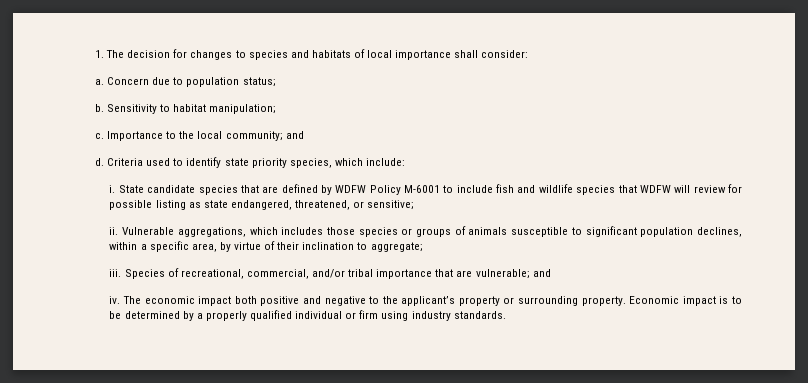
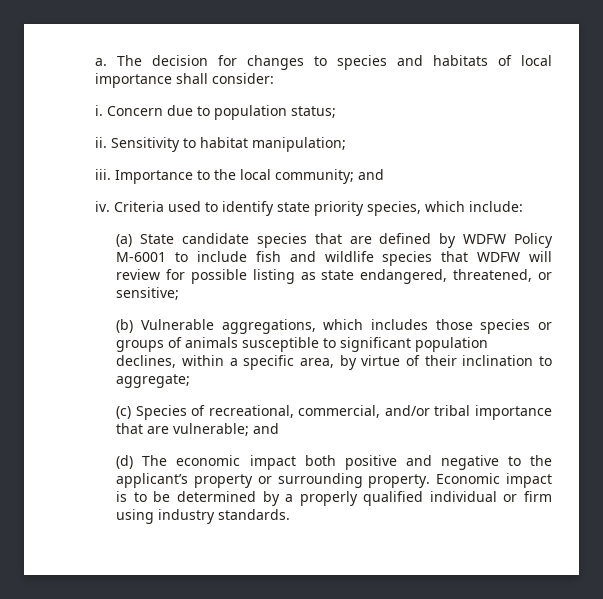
- 1. The decision for changes to species and habitats of local importance shall consider:
+ a. The decision for changes to species and habitats of local importance shall consider:
- a.
+ i.
- b.
+ ii.
- c.
+ iii.
- d.
+ iv.
- i. State candidate species that are defined by WDFW Policy M-6001 to include fish and wildlife species that WDFW will review for possible listing as state endangered, threatened, or sensitive;
+ (a) State candidate species that are defined by WDFW Policy M-6001 to include fish and wildlife species that WDFW will review for possible listing as state endangered, threatened, or sensitive;
- ii. Vulnerable aggregations, which includes those species or groups of animals susceptible to significant population declines, within a specific area, by virtue of their inclination to aggregate;
+ (b) Vulnerable aggregations, which includes those species or groups of animals susceptible to significant population declines, within a specific area, by virtue of their inclination to aggregate;
- iii. Species of recreational, commercial, and/or tribal importance that are vulnerable; and
+ (c) Species of recreational, commercial, and/or tribal importance that are vulnerable; and
- iv. The economic impact both positive and negative to the applicant’s property or surrounding property.
+ (d) The economic impact both positive and negative to the applicant’s property or surrounding property.

